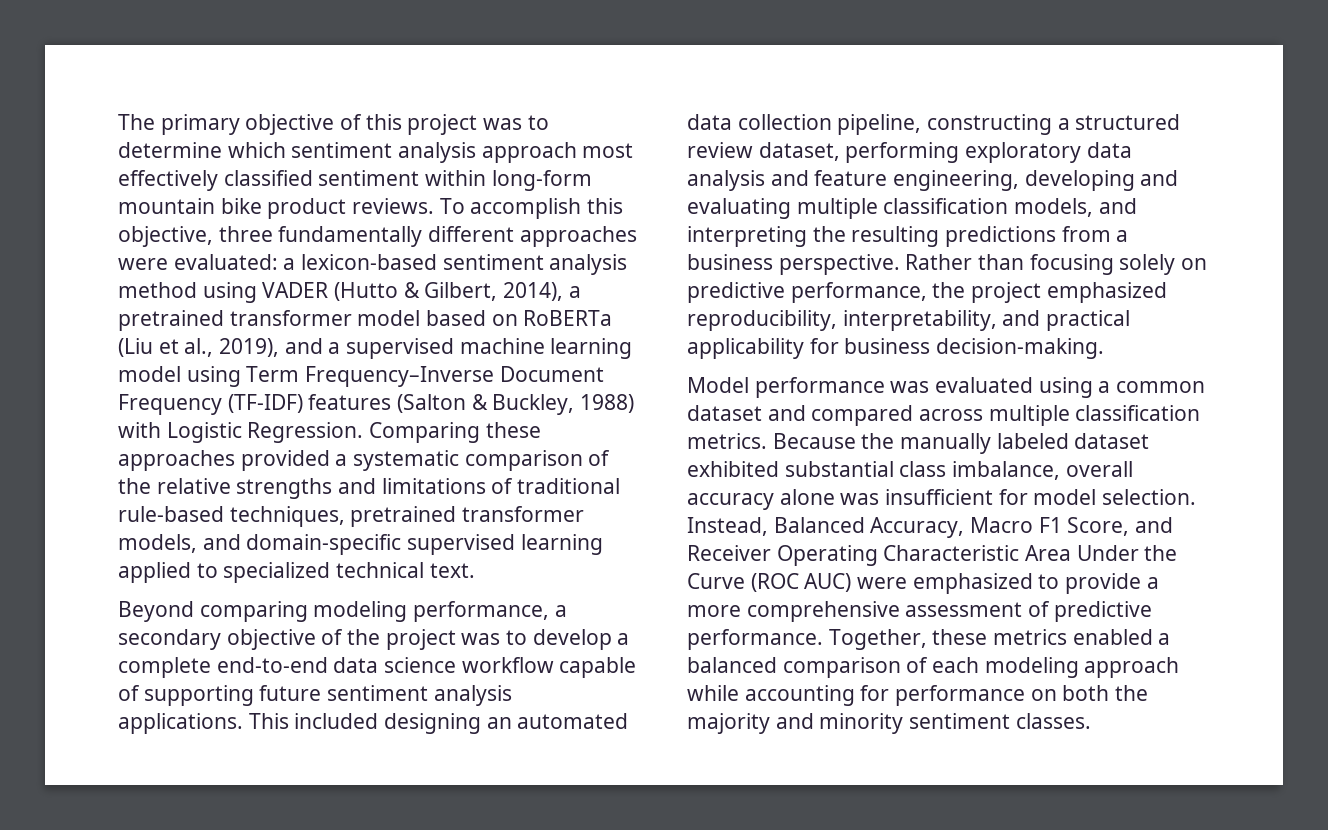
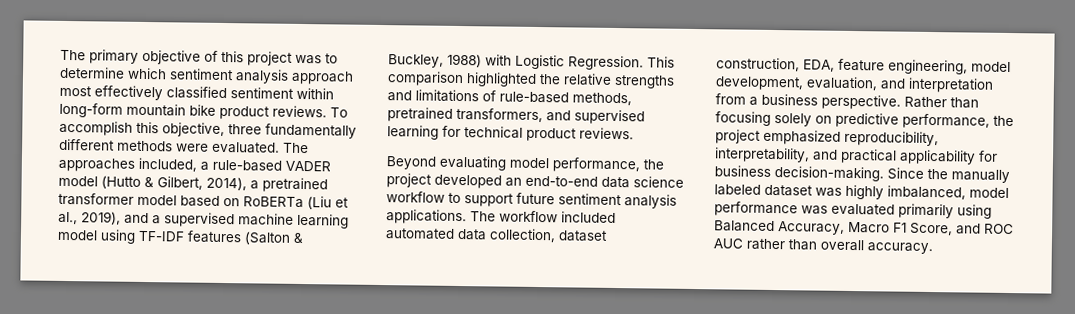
- To accomplish this objective, three fundamentally different approaches were evaluated: a lexicon-based sentiment analysis method using VADER (Hutto & Gilbert, 2014), a pretrained transformer model based on RoBERTa (Liu et al., 2019), and a supervised machine learning model using Term Frequency–Inverse Document Frequency (TF-IDF) features (Salton & Buckley, 1988) with Logistic Regression.
+ To accomplish this objective, three fundamentally different methods were evaluated. The approaches included, a rule-based VADER model (Hutto & Gilbert, 2014), a pretrained transformer model based on RoBERTa (Liu et al., 2019), and a supervised machine learning model using TF-IDF features (Salton & Buckley, 1988) with Logistic Regression.
- Comparing these approaches provided a systematic comparison of the relative strengths and limitations of traditional rule-based techniques, pretrained transformer models, and domain-specific supervised learning applied to specialized technical text.
- Beyond comparing modeling performance, a secondary objective of the project was to develop a complete end-to-end data science workflow capable of supporting future sentiment analysis applications.
+ This comparison highlighted the relative strengths and limitations of rule-based methods, pretrained transformers, and supervised learning for technical product reviews.
+ Beyond evaluating model performance, the project developed an end-to-end data science workflow to support future sentiment analysis applications.
- This included designing an automated data collection pipeline, constructing a structured review dataset, performing exploratory data analysis and feature engineering, developing and evaluating multiple classification models, and interpreting the resulting predictions from a business perspective.
+ The workflow included automated data collection, dataset construction, EDA, feature engineering, model development, evaluation, and interpretation from a business perspective.
- Rather than focusing solely on predictive performance, the project emphasized reproducibility, interpretability, and practical applicability for business decision-making.
- Model performance was evaluated using a common dataset and compared across multiple classification metrics. Because the manually labeled dataset exhibited substantial class imbalance, overall accuracy alone was insufficient for model selection. Instead, Balanced Accuracy, Macro F1 Score, and Receiver Operating Characteristic Area Under the Curve (ROC AUC) were emphasized to provide a more comprehensive assessment of predictive performance. Together, these metrics enabled a balanced comparison of each modeling approach while accounting for performance on both the majority and minority sentiment classes.
+ Rather than focusing solely on predictive performance, the project emphasized reproducibility, interpretability, and practical applicability for business decision-making. Since the manually labeled dataset was highly imbalanced, model performance was evaluated primarily using Balanced Accuracy, Macro F1 Score, and ROC AUC rather than overall accuracy.

